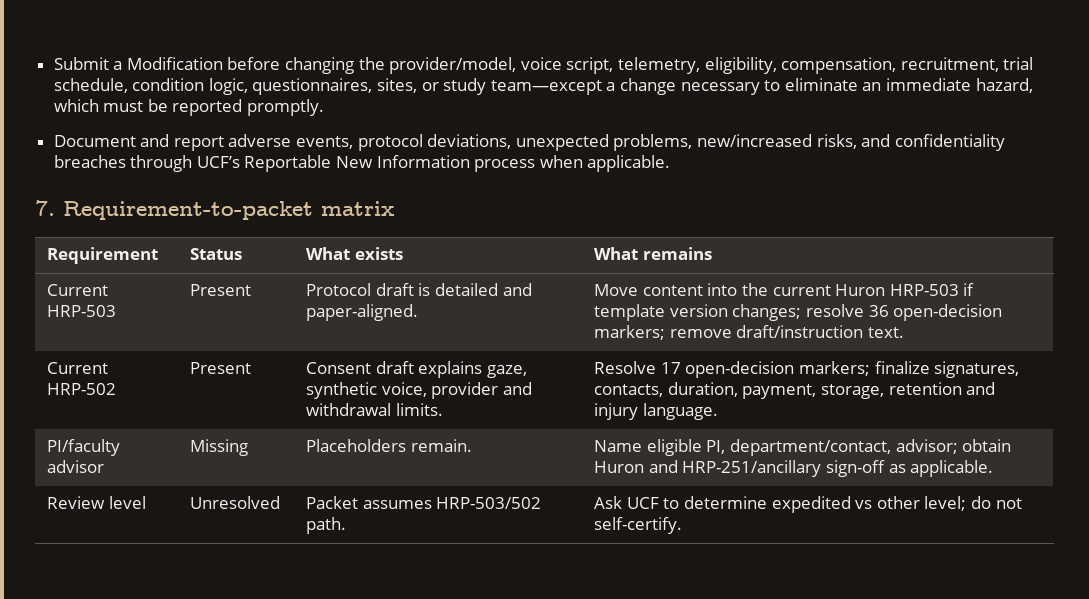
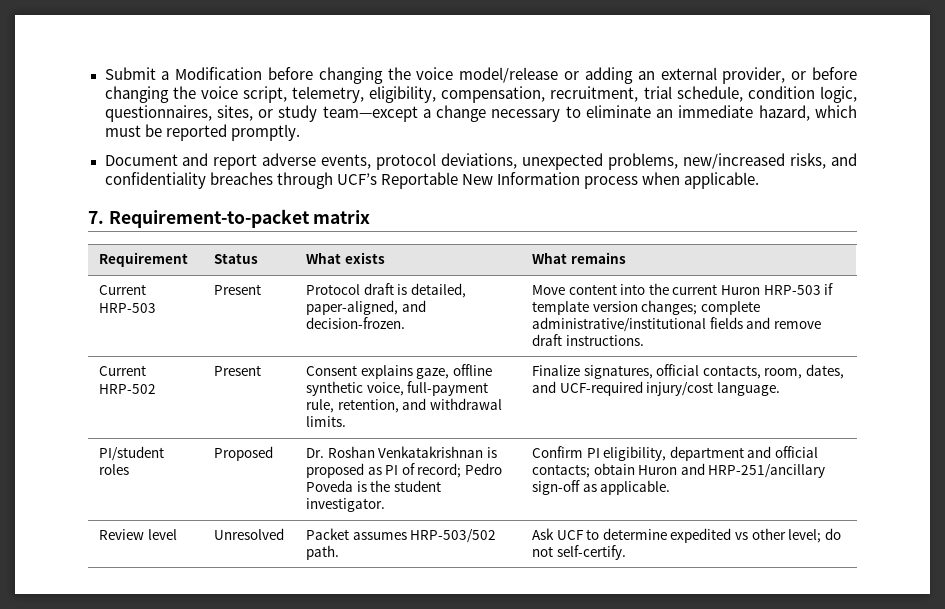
- Submit a Modification before changing the provider/model, voice script, telemetry, eligibility, compensation, recruitment, trial schedule, condition logic, questionnaires, sites, or study team—except a change necessary to eliminate an immediate hazard, which must be reported promptly.
+ Submit a Modification before changing the voice model/release or adding an external provider, or before changing the voice script, telemetry, eligibility, compensation, recruitment, trial schedule, condition logic, questionnaires, sites, or study team—except a change necessary to eliminate an immediate hazard, which must be reported promptly.
- Current HRP-503 | Present | Protocol draft is detailed and paper-aligned. | Move content into the current Huron HRP-503 if template version changes; resolve 36 open-decision markers; remove draft/instruction text.
+ Current HRP-503 | Present | Protocol draft is detailed, paper-aligned, and decision-frozen. | Move content into the current Huron HRP-503 if template version changes; complete administrative/institutional fields and remove draft instructions.
- Current HRP-502 | Present | Consent draft explains gaze, synthetic voice, provider and withdrawal limits. | Resolve 17 open-decision markers; finalize signatures, contacts, duration, payment, storage, retention and injury language.
- PI/faculty advisor | Missing | Placeholders remain. | Name eligible PI, department/contact, advisor; obtain Huron and HRP-251/ancillary sign-off as applicable.
+ Current HRP-502 | Present | Consent explains gaze, offline synthetic voice, full-payment rule, retention, and withdrawal limits. | Finalize signatures, official contacts, room, dates, and UCF-required injury/cost language.
+ PI/student roles | Proposed | Dr. Roshan Venkatakrishnan is proposed as PI of record; Pedro Poveda is the student investigator. | Confirm PI eligibility, department and official contacts; obtain Huron and HRP-251/ancillary sign-off as applicable.

